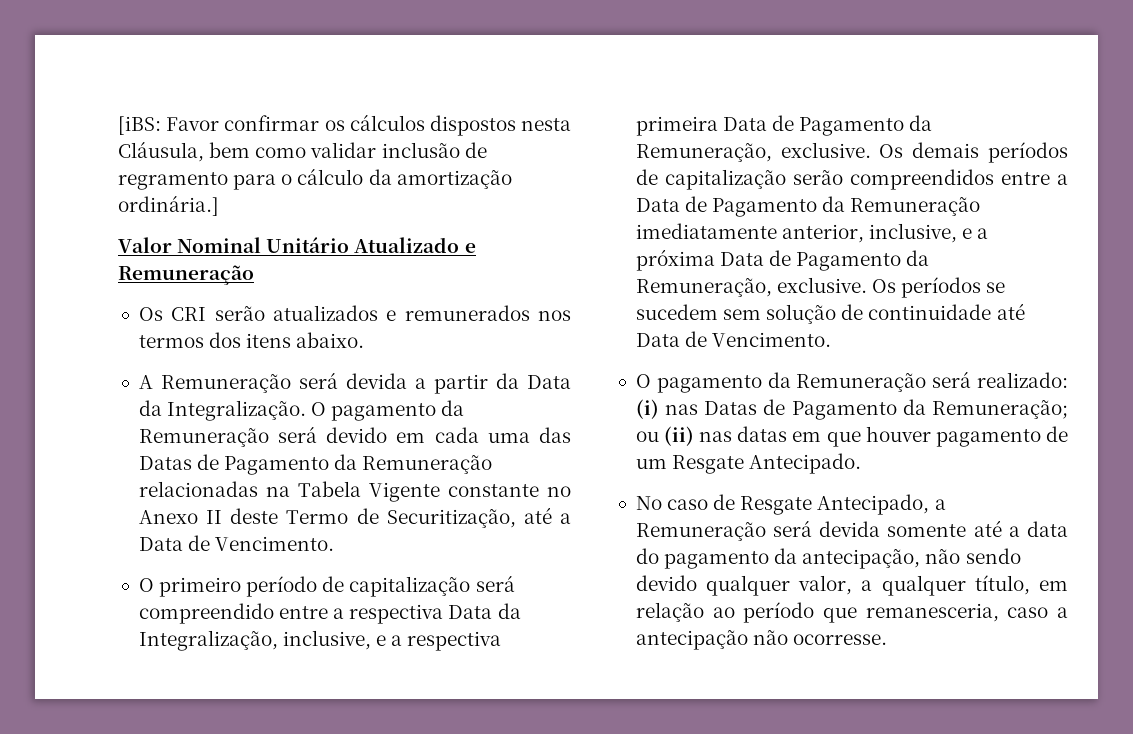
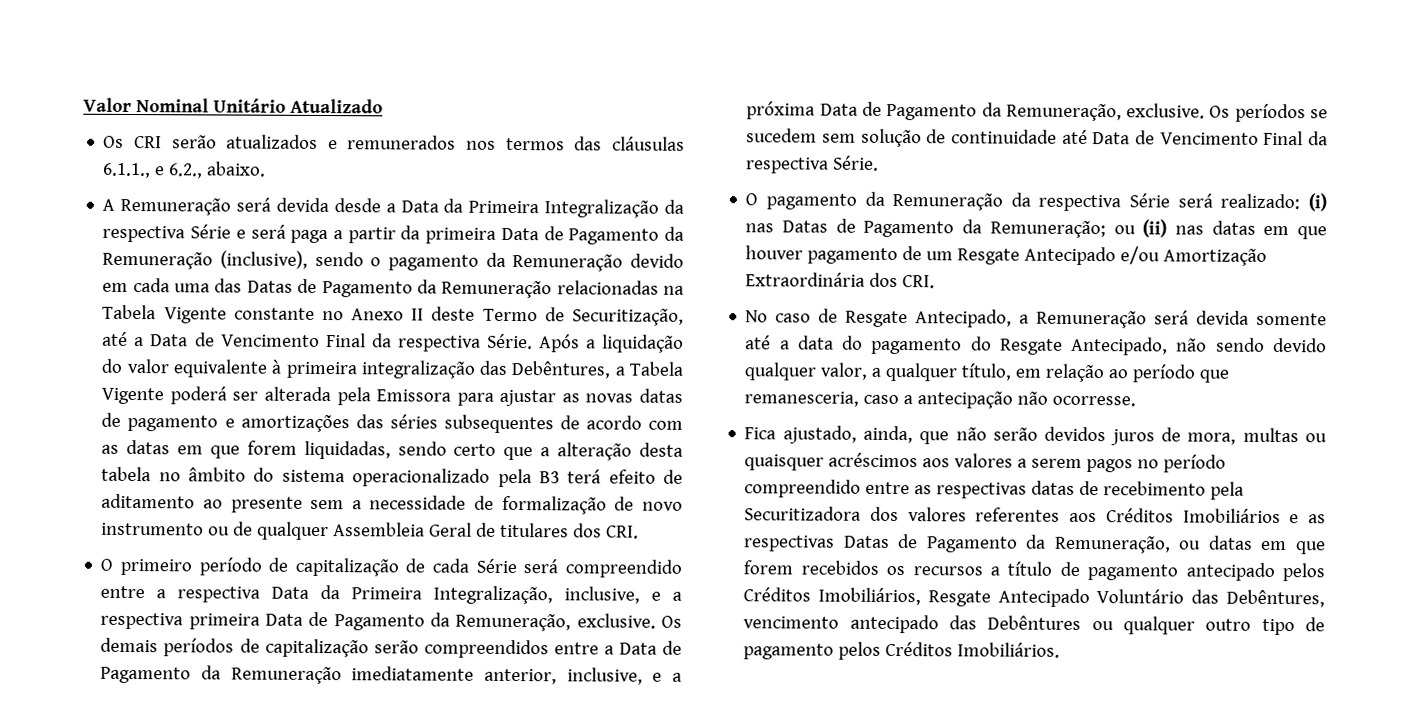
- [iBS: Favor confirmar os cálculos dispostos nesta Cláusula, bem como validar inclusão de regramento para o cálculo da amortização ordinária.]
- Valor Nominal Unitário Atualizado e Remuneração
+ Valor Nominal Unitário Atualizado
- Os CRI serão atualizados e remunerados nos termos dos itens abaixo.
+ Os CRI serão atualizados e remunerados nos termos das cláusulas 6.1.1., e 6.2., abaixo.
- A Remuneração será devida a partir da Data da Integralização. O pagamento da Remuneração será devido em cada uma das Datas de Pagamento da Remuneração relacionadas na Tabela Vigente constante no Anexo II deste Termo de Securitização, até a Data de Vencimento.
+ A Remuneração será devida desde a Data da Primeira Integralização da respectiva Série e será paga a partir da primeira Data de Pagamento da Remuneração (inclusive), sendo o pagamento da Remuneração devido em cada uma das Datas de Pagamento da Remuneração relacionadas na Tabela Vigente constante no Anexo II deste Termo de Securitização, até a Data de Vencimento Final da respectiva Série. Após a liquidação do valor equivalente à primeira integralização das Debêntures, a Tabela Vigente poderá ser alterada pela Emissora para ajustar as novas datas de pagamento e amortizações das séries subsequentes de acordo com as datas em que forem liquidadas, sendo certo que a alteração desta tabela no âmbito do sistema operacionalizado pela B3 terá efeito de aditamento ao presente sem a necessidade de formalização de novo instrumento ou de qualquer Assembleia Geral de titulares dos CRI.
- O primeiro período de capitalização será compreendido entre a respectiva Data da Integralização, inclusive, e a respectiva primeira Data de Pagamento da Remuneração, exclusive.
+ O primeiro período de capitalização de cada Série será compreendido entre a respectiva Data da Primeira Integralização, inclusive, e a respectiva primeira Data de Pagamento da Remuneração, exclusive.
- Os períodos se sucedem sem solução de continuidade até Data de Vencimento.
- O pagamento da Remuneração será realizado: (i) nas Datas de Pagamento da Remuneração; ou (ii) nas datas em que houver pagamento de um Resgate Antecipado.
+ Os períodos se sucedem sem solução de continuidade até Data de Vencimento Final da respectiva Série.
+ O pagamento da Remuneração da respectiva Série será realizado: (i) nas Datas de Pagamento da Remuneração; ou (ii) nas datas em que houver pagamento de um Resgate Antecipado e/ou Amortização Extraordinária dos CRI.
- No caso de Resgate Antecipado, a Remuneração será devida somente até a data do pagamento da antecipação, não sendo devido qualquer valor, a qualquer título, em relação ao período que remanesceria, caso a antecipação não ocorresse.
+ No caso de Resgate Antecipado, a Remuneração será devida somente até a data do pagamento do Resgate Antecipado, não sendo devido qualquer valor, a qualquer título, em relação ao período que remanesceria, caso a antecipação não ocorresse.
+ Fica ajustado, ainda, que não serão devidos juros de mora, multas ou quaisquer acréscimos aos valores a serem pagos no período compreendido entre as respectivas datas de recebimento pela Securitizadora dos valores referentes aos Créditos Imobiliários e as respectivas Datas de Pagamento da Remuneração, ou datas em que forem recebidos os recursos a título de pagamento antecipado pelos Créditos Imobiliários, Resgate Antecipado Voluntário das Debêntures, vencimento antecipado das Debêntures ou qualquer outro tipo de pagamento pelos Créditos Imobiliários.

